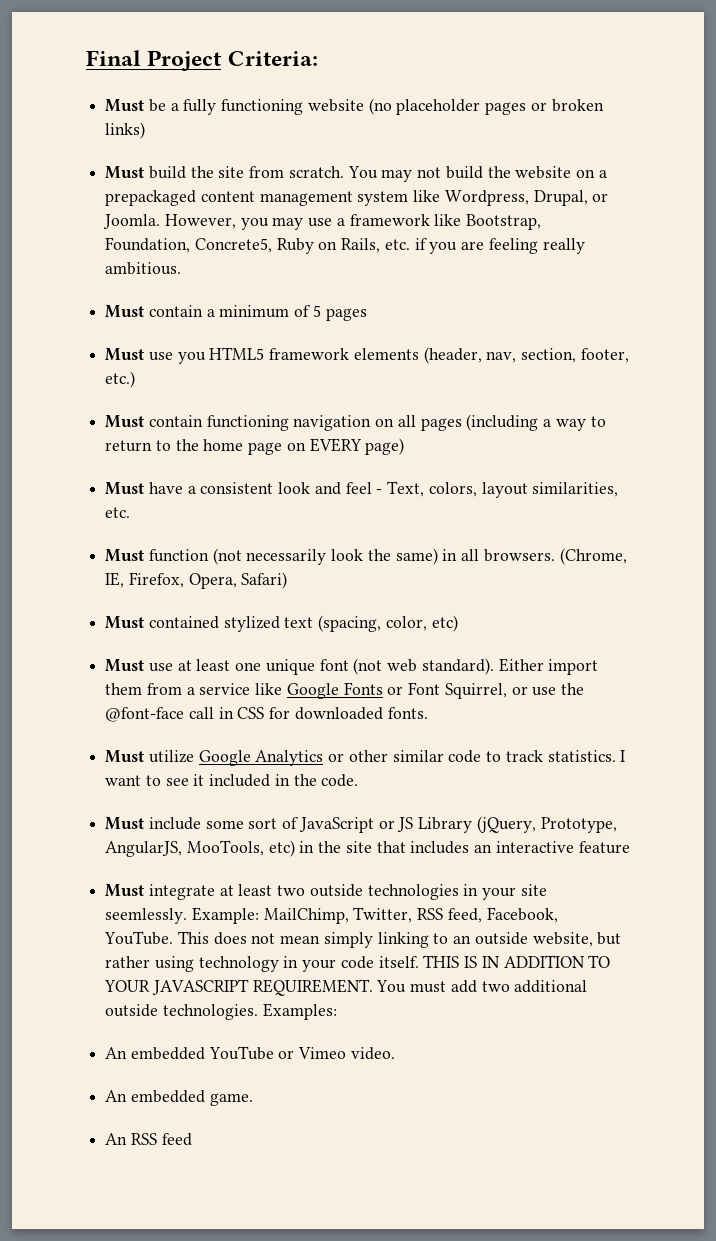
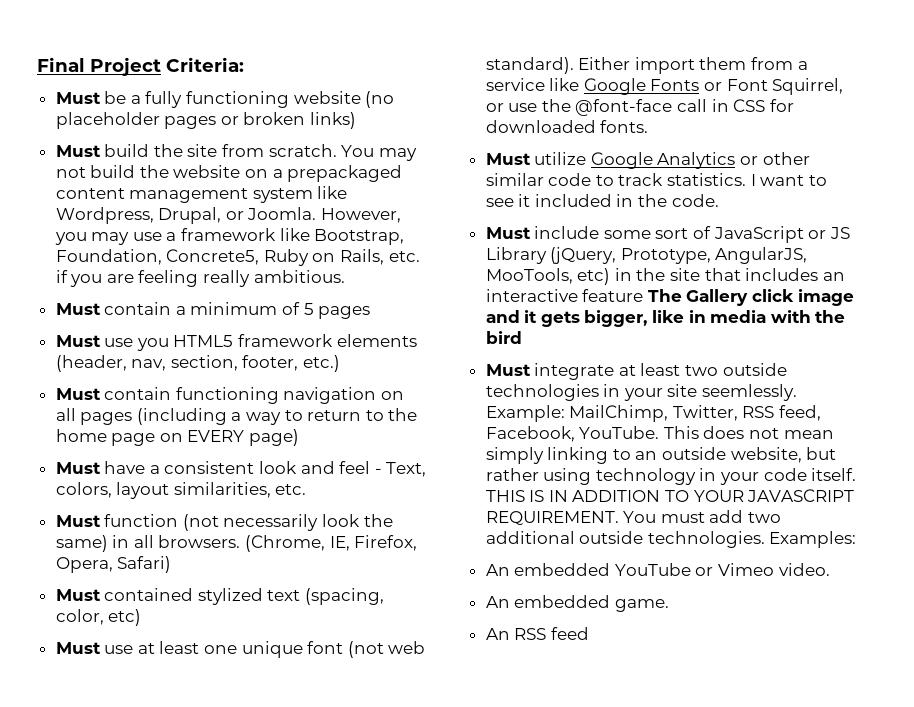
- Must include some sort of JavaScript or JS Library (jQuery, Prototype, AngularJS, MooTools, etc) in the site that includes an interactive feature
+ Must include some sort of JavaScript or JS Library (jQuery, Prototype, AngularJS, MooTools, etc) in the site that includes an interactive feature The Gallery click image and it gets bigger, like in media with the bird

